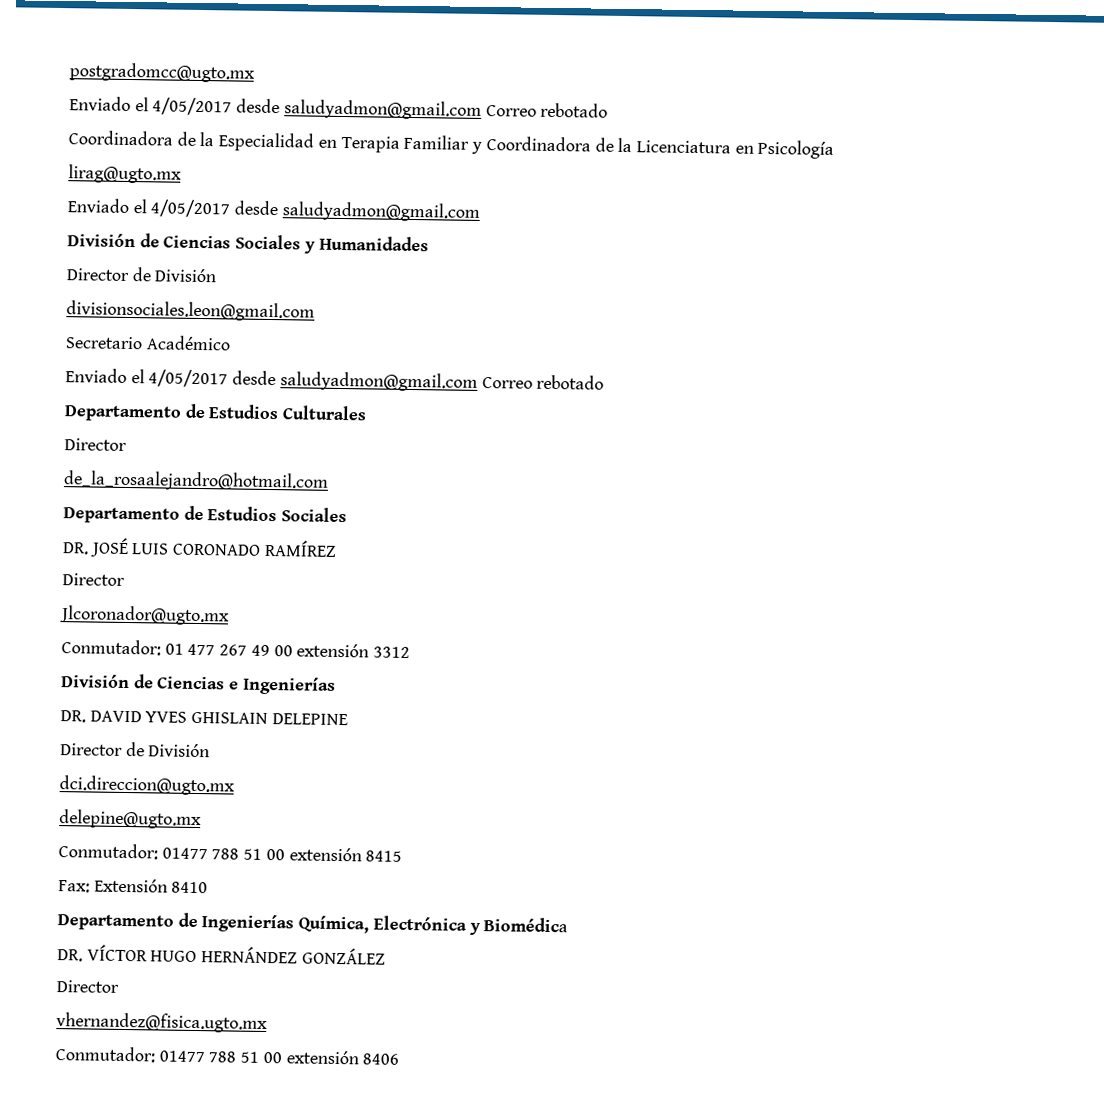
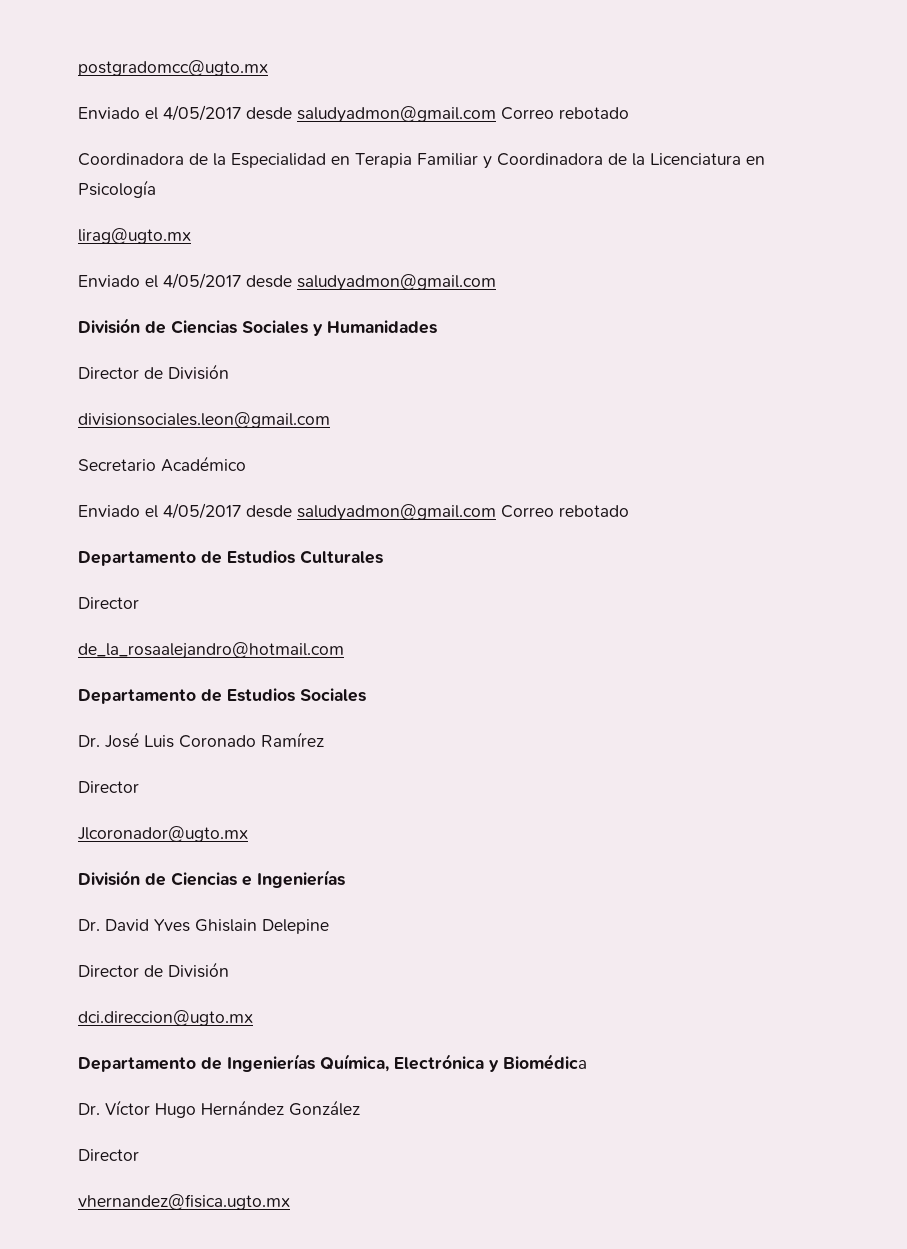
- DR. JOSÉ LUIS CORONADO RAMÍREZ
+ Dr. José Luis Coronado Ramírez
  Director
  Jlcoronador@ugto.mx
- Conmutador: 01 477 267 49 00 extensión 3312
- DR. DAVID YVES GHISLAIN DELEPINE
+ Dr. David Yves Ghislain Delepine
- delepine@ugto.mx
- Conmutador: 01477 788 51 00 extensión 8415
- Fax: Extensión 8410
- DR. VÍCTOR HUGO HERNÁNDEZ GONZÁLEZ
+ Dr. Víctor Hugo Hernández González
  Director
  vhernandez@fisica.ugto.mx
- Conmutador: 01477 788 51 00 extensión 8406

